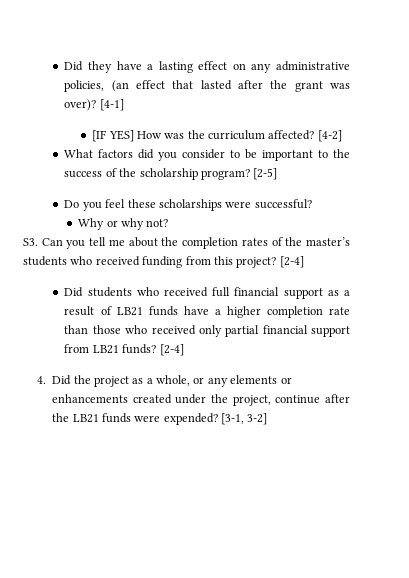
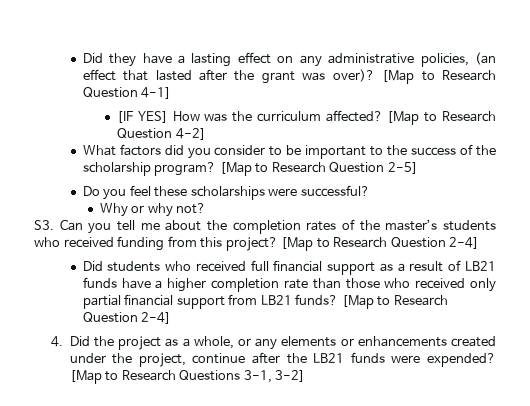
- [4-1]
+ [Map to Research Question 4-1]
- [4-2]
+ [Map to Research Question 4-2]
- [2-5]
+ [Map to Research Question 2-5]
- S3. Can you tell me about the completion rates of the master’s students who received funding from this project? [2-4]
+ S3. Can you tell me about the completion rates of the master’s students who received funding from this project? [Map to Research Question 2-4]
- Did students who received full financial support as a result of LB21 funds have a higher completion rate than those who received only partial financial support from LB21 funds? [2-4]
+ Did students who received full financial support as a result of LB21 funds have a higher completion rate than those who received only partial financial support from LB21 funds? [Map to Research Question 2-4]
- [3-1, 3-2]
+ [Map to Research Questions 3-1, 3-2]

